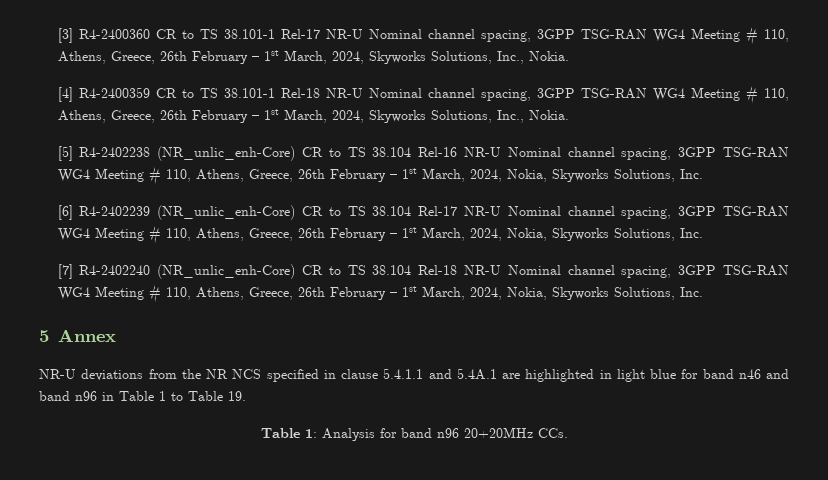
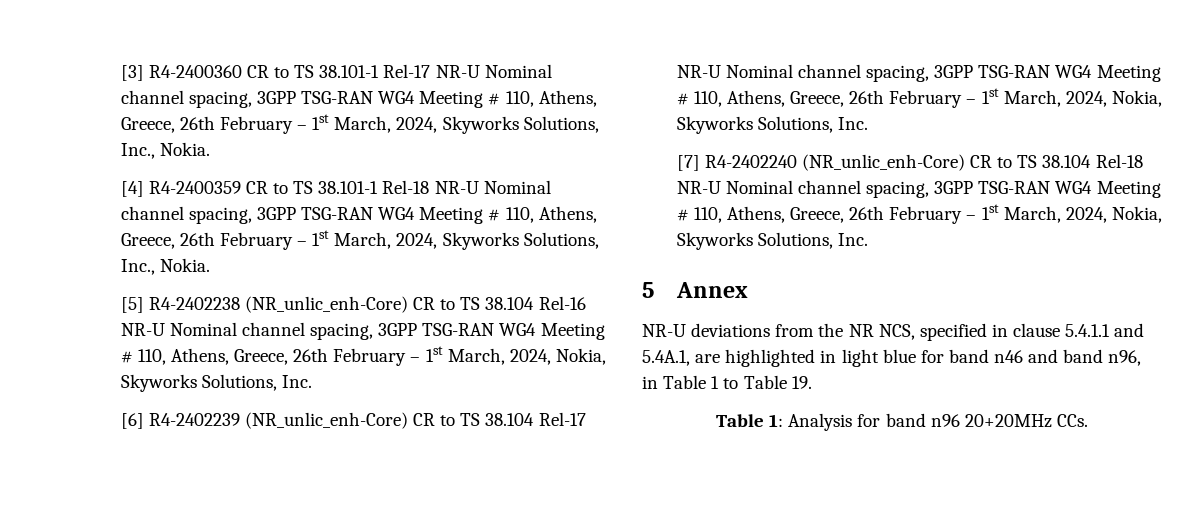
- NR-U deviations from the NR NCS specified in clause 5.4.1.1 and 5.4A.1 are highlighted in light blue for band n46 and band n96 in Table 1 to Table 19.
+ NR-U deviations from the NR NCS, specified in clause 5.4.1.1 and 5.4A.1, are highlighted in light blue for band n46 and band n96, in Table 1 to Table 19.

